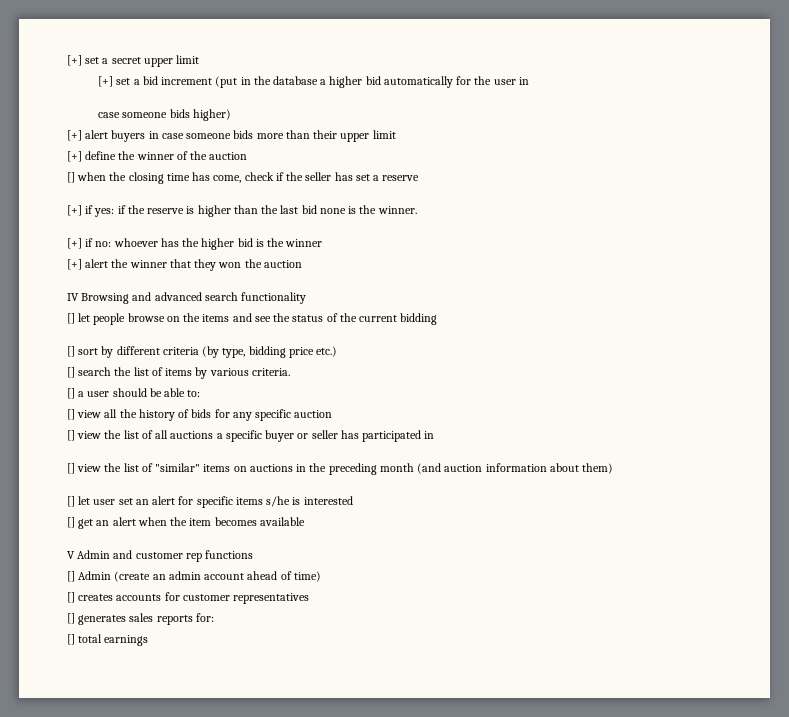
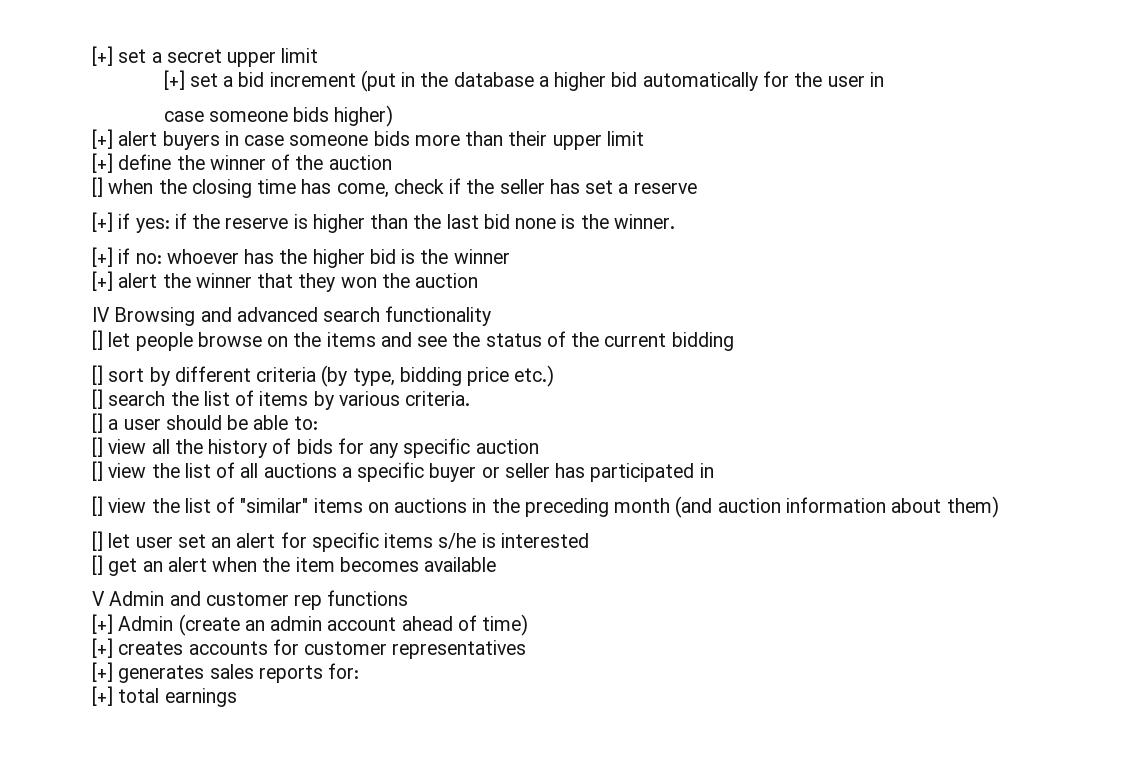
- [] Admin (create an admin account ahead of time)
+ [+] Admin (create an admin account ahead of time)
- [] creates accounts for customer representatives
+ [+] creates accounts for customer representatives
- [] generates sales reports for:
+ [+] generates sales reports for:
- [] total earnings
+ [+] total earnings

